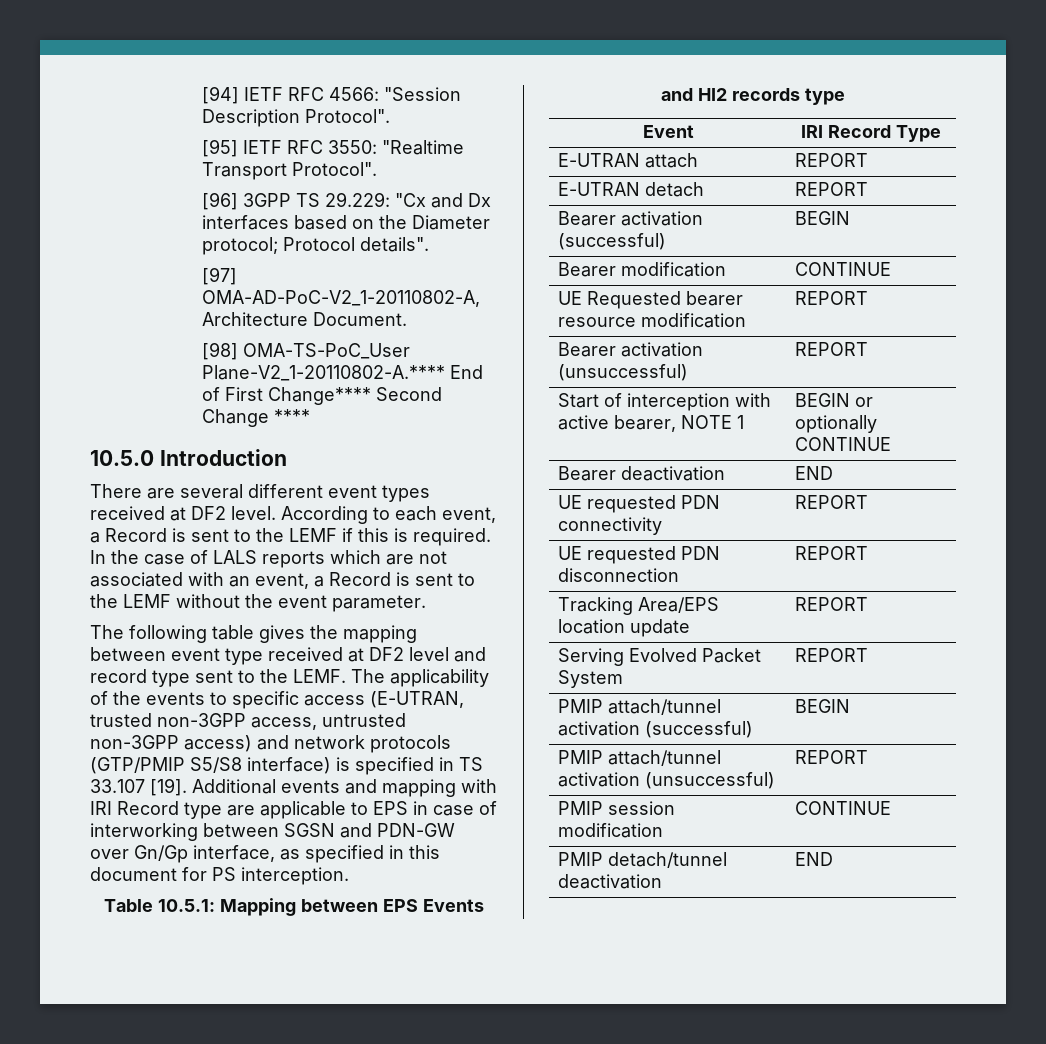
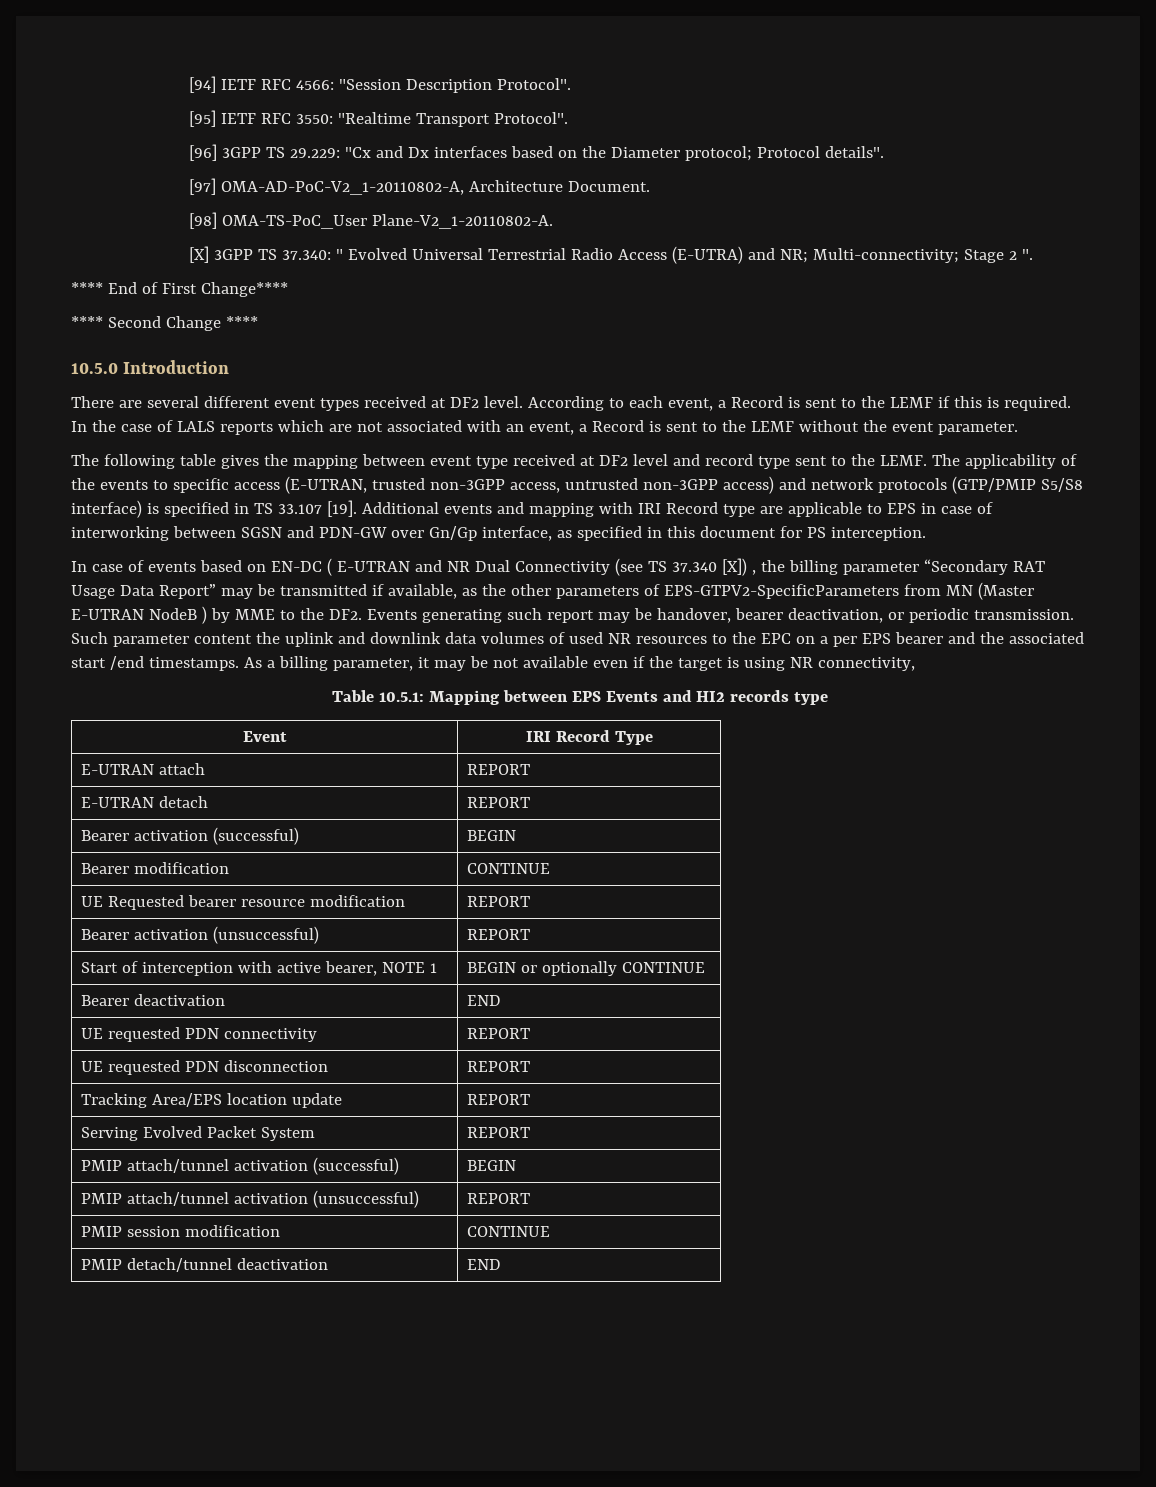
- [98] OMA-TS-PoC_User Plane-V2_1-20110802-A.**** End of First Change**** Second Change ****
+ [98] OMA-TS-PoC_User Plane-V2_1-20110802-A.
+ [X] 3GPP TS 37.340: " Evolved Universal Terrestrial Radio Access (E-UTRA) and NR; Multi-connectivity; Stage 2 ".
+ **** End of First Change****
+ **** Second Change ****
+ In case of events based on EN-DC ( E-UTRAN and NR Dual Connectivity (see TS 37.340 [X]) , the billing parameter “Secondary RAT Usage Data Report” may be transmitted if available, as the other parameters of EPS-GTPV2-SpecificParameters from MN (Master E-UTRAN NodeB ) by MME to the DF2. Events generating such report may be handover, bearer deactivation, or periodic transmission. Such parameter content the uplink and downlink data volumes of used NR resources to the EPC on a per EPS bearer and the associated start /end timestamps. As a billing parameter, it may be not available even if the target is using NR connectivity,

